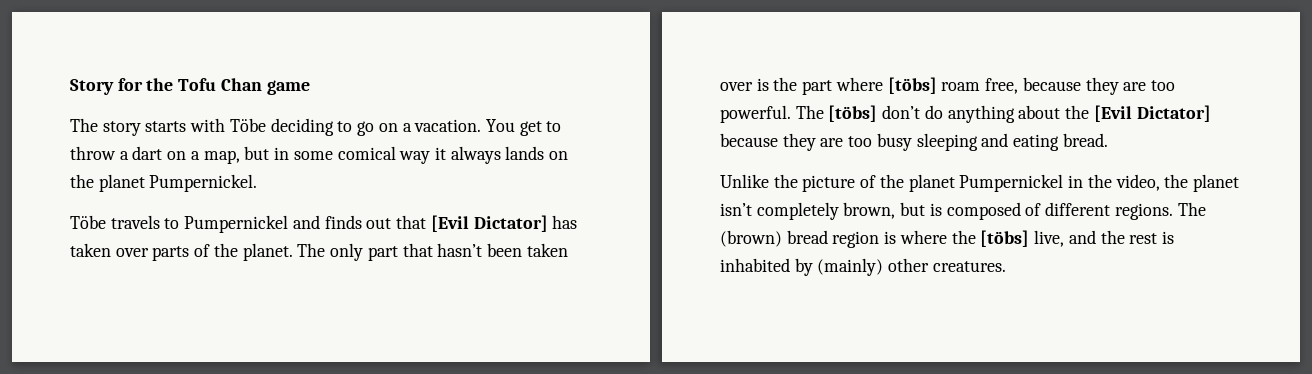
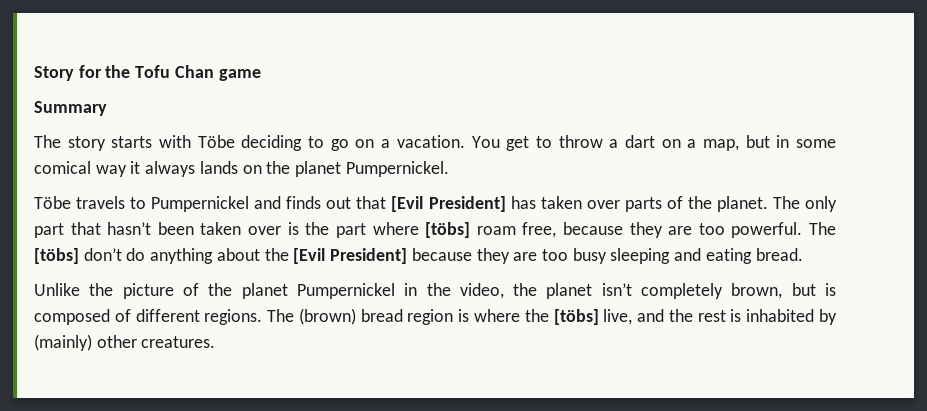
+ Summary
- Töbe travels to Pumpernickel and finds out that [Evil Dictator] has taken over parts of the planet.
+ Töbe travels to Pumpernickel and finds out that [Evil President] has taken over parts of the planet.
- The [töbs] don’t do anything about the [Evil Dictator] because they are too busy sleeping and eating bread.
+ The [töbs] don’t do anything about the [Evil President] because they are too busy sleeping and eating bread.

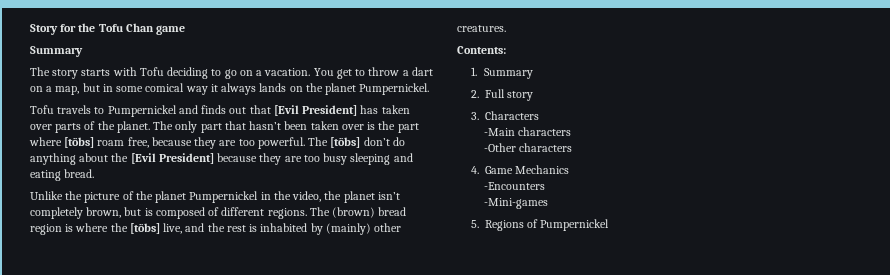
- The story starts with Töbe deciding to go on a vacation.
+ The story starts with Tofu deciding to go on a vacation.
- Töbe travels to Pumpernickel and finds out that [Evil President] has taken over parts of the planet.
+ Tofu travels to Pumpernickel and finds out that [Evil President] has taken over parts of the planet.
+ Contents:
+ 1. Summary
+ 2. Full story
+ 3. Characters
+ -Main characters
+ -Other characters
+ 4. Game Mechanics
+ -Encounters
+ -Mini-games
+ 5. Regions of Pumpernickel

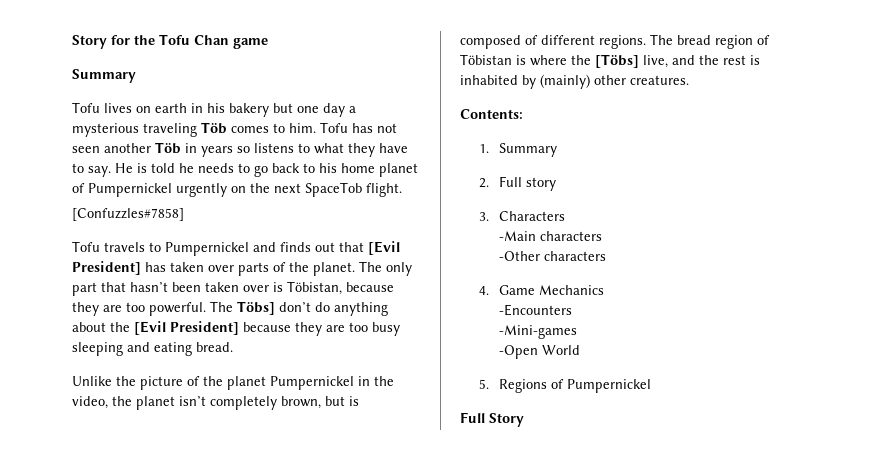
- The story starts with Tofu deciding to go on a vacation. You get to throw a dart on a map, but in some comical way it always lands on the planet Pumpernickel.
+ Tofu lives on earth in his bakery but one day a mysterious traveling Töb comes to him. Tofu has not seen another Töb in years so listens to what they have to say. He is told he needs to go back to his home planet of Pumpernickel urgently on the next SpaceTob flight.
+ [Confuzzles#7858]
- The only part that hasn’t been taken over is the part where [töbs] roam free, because they are too powerful.
+ The only part that hasn’t been taken over is Töbistan, because they are too powerful.
- The [töbs] don’t do anything about the [Evil President] because they are too busy sleeping and eating bread.
+ The Töbs] don’t do anything about the [Evil President] because they are too busy sleeping and eating bread.
- The (brown) bread region is where the [töbs] live, and the rest is inhabited by (mainly) other creatures.
+ The bread region of Töbistan is where the [Töbs] live, and the rest is inhabited by (mainly) other creatures.
+ -Open World
+ Full Story

